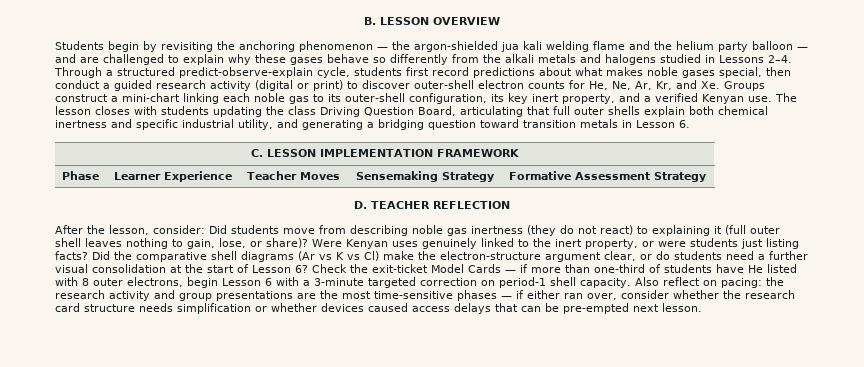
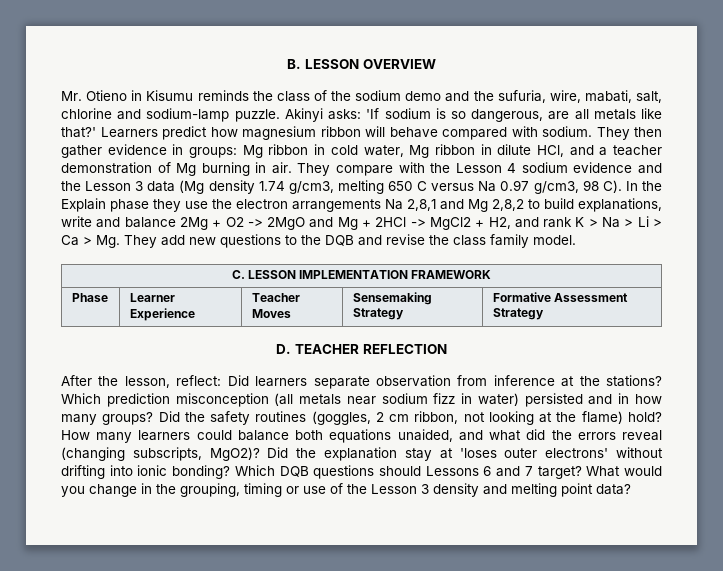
- Students begin by revisiting the anchoring phenomenon — the argon-shielded jua kali welding flame and the helium party balloon — and are challenged to explain why these gases behave so differently from the alkali metals and halogens studied in Lessons 2–4. Through a structured predict-observe-explain cycle, students first record predictions about what makes noble gases special, then conduct a guided research activity (digital or print) to discover outer-shell electron counts for He, Ne, Ar, Kr, and Xe. Groups construct a mini-chart linking each noble gas to its outer-shell configuration, its key inert property, and a verified Kenyan use. The lesson closes with students updating the class Driving Question Board, articulating that full outer shells explain both chemical inertness and specific industrial utility, and generating a bridging question toward transition metals in Lesson 6.
+ Mr. Otieno in Kisumu reminds the class of the sodium demo and the sufuria, wire, mabati, salt, chlorine and sodium-lamp puzzle. Akinyi asks: 'If sodium is so dangerous, are all metals like that?' Learners predict how magnesium ribbon will behave compared with sodium. They then gather evidence in groups: Mg ribbon in cold water, Mg ribbon in dilute HCl, and a teacher demonstration of Mg burning in air. They compare with the Lesson 4 sodium evidence and the Lesson 3 data (Mg density 1.74 g/cm3, melting 650 C versus Na 0.97 g/cm3, 98 C). In the Explain phase they use the electron arrangements Na 2,8,1 and Mg 2,8,2 to build explanations, write and balance 2Mg + O2 -> 2MgO and Mg + 2HCl -> MgCl2 + H2, and rank K > Na > Li > Ca > Mg. They add new questions to the DQB and revise the class family model.
- After the lesson, consider: Did students move from describing noble gas inertness (they do not react) to explaining it (full outer shell leaves nothing to gain, lose, or share)? Were Kenyan uses genuinely linked to the inert property, or were students just listing facts? Did the comparative shell diagrams (Ar vs K vs Cl) make the electron-structure argument clear, or do students need a further visual consolidation at the start of Lesson 6? Check the exit-ticket Model Cards — if more than one-third of students have He listed with 8 outer electrons, begin Lesson 6 with a 3-minute targeted correction on period-1 shell capacity. Also reflect on pacing: the research activity and group presentations are the most time-sensitive phases — if either ran over, consider whether the research card structure needs simplification or whether devices caused access delays that can be pre-empted next lesson.
+ After the lesson, reflect: Did learners separate observation from inference at the stations? Which prediction misconception (all metals near sodium fizz in water) persisted and in how many groups? Did the safety routines (goggles, 2 cm ribbon, not looking at the flame) hold? How many learners could balance both equations unaided, and what did the errors reveal (changing subscripts, MgO2)? Did the explanation stay at 'loses outer electrons' without drifting into ionic bonding? Which DQB questions should Lessons 6 and 7 target? What would you change in the grouping, timing or use of the Lesson 3 density and melting point data?

